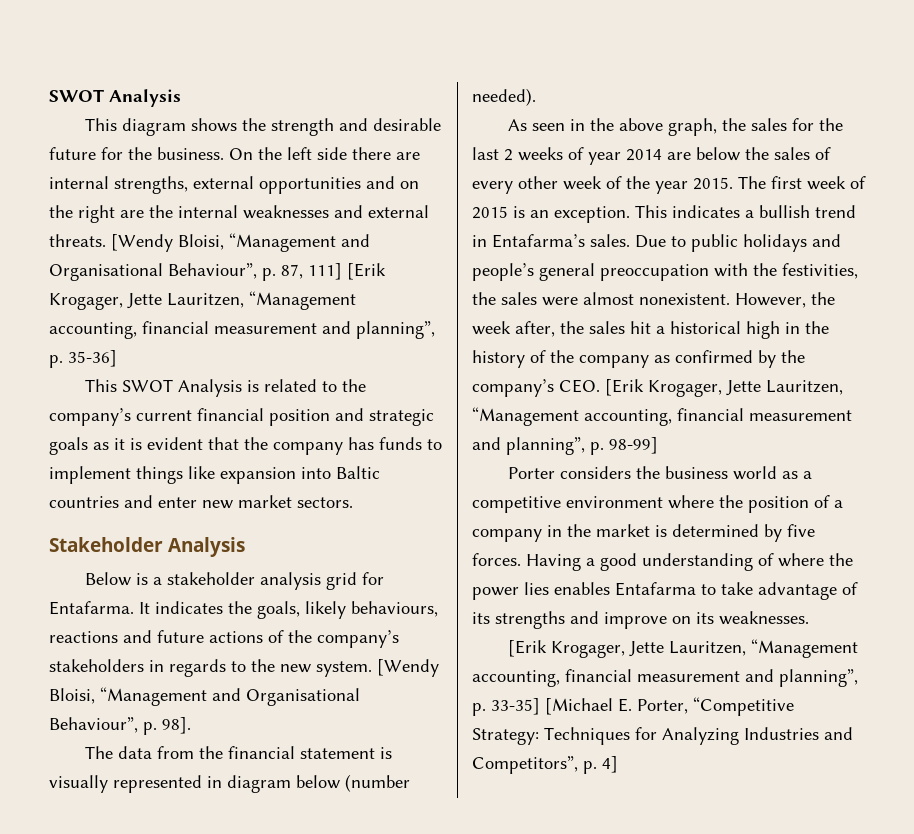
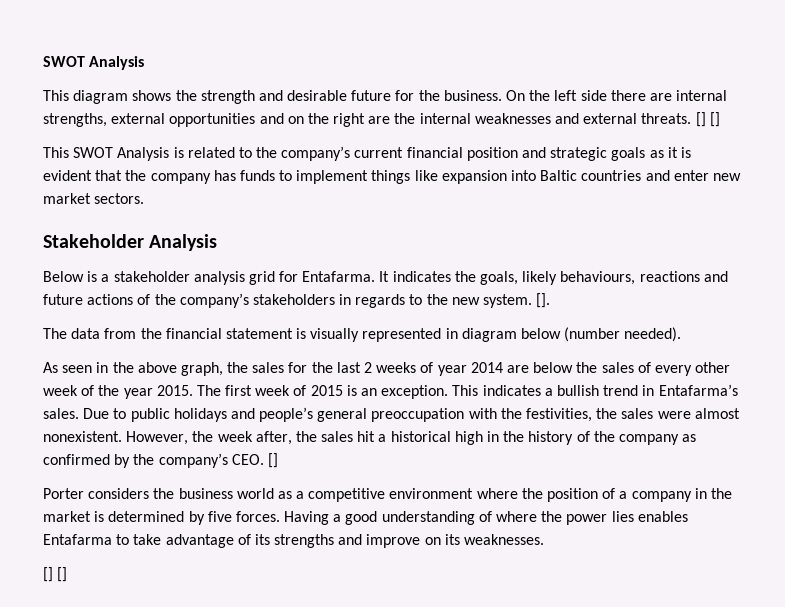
- On the left side there are internal strengths, external opportunities and on the right are the internal weaknesses and external threats. [Wendy Bloisi, “Management and Organisational Behaviour”, p. 87, 111] [Erik Krogager, Jette Lauritzen, “Management accounting, financial measurement and planning”, p. 35-36]
+ On the left side there are internal strengths, external opportunities and on the right are the internal weaknesses and external threats. [] []
- [Wendy Bloisi, “Management and Organisational Behaviour”, p. 98].
+ [].
- However, the week after, the sales hit a historical high in the history of the company as confirmed by the company’s CEO. [Erik Krogager, Jette Lauritzen, “Management accounting, financial measurement and planning”, p. 98-99]
+ However, the week after, the sales hit a historical high in the history of the company as confirmed by the company’s CEO. []
  Having a good understanding of where the power lies enables Entafarma to take advantage of its strengths and improve on its weaknesses.
- [Erik Krogager, Jette Lauritzen, “Management accounting, financial measurement and planning”, p. 33-35] [Michael E. Porter, “Competitive Strategy: Techniques for Analyzing Industries and Competitors”, p. 4]
+ [] []

